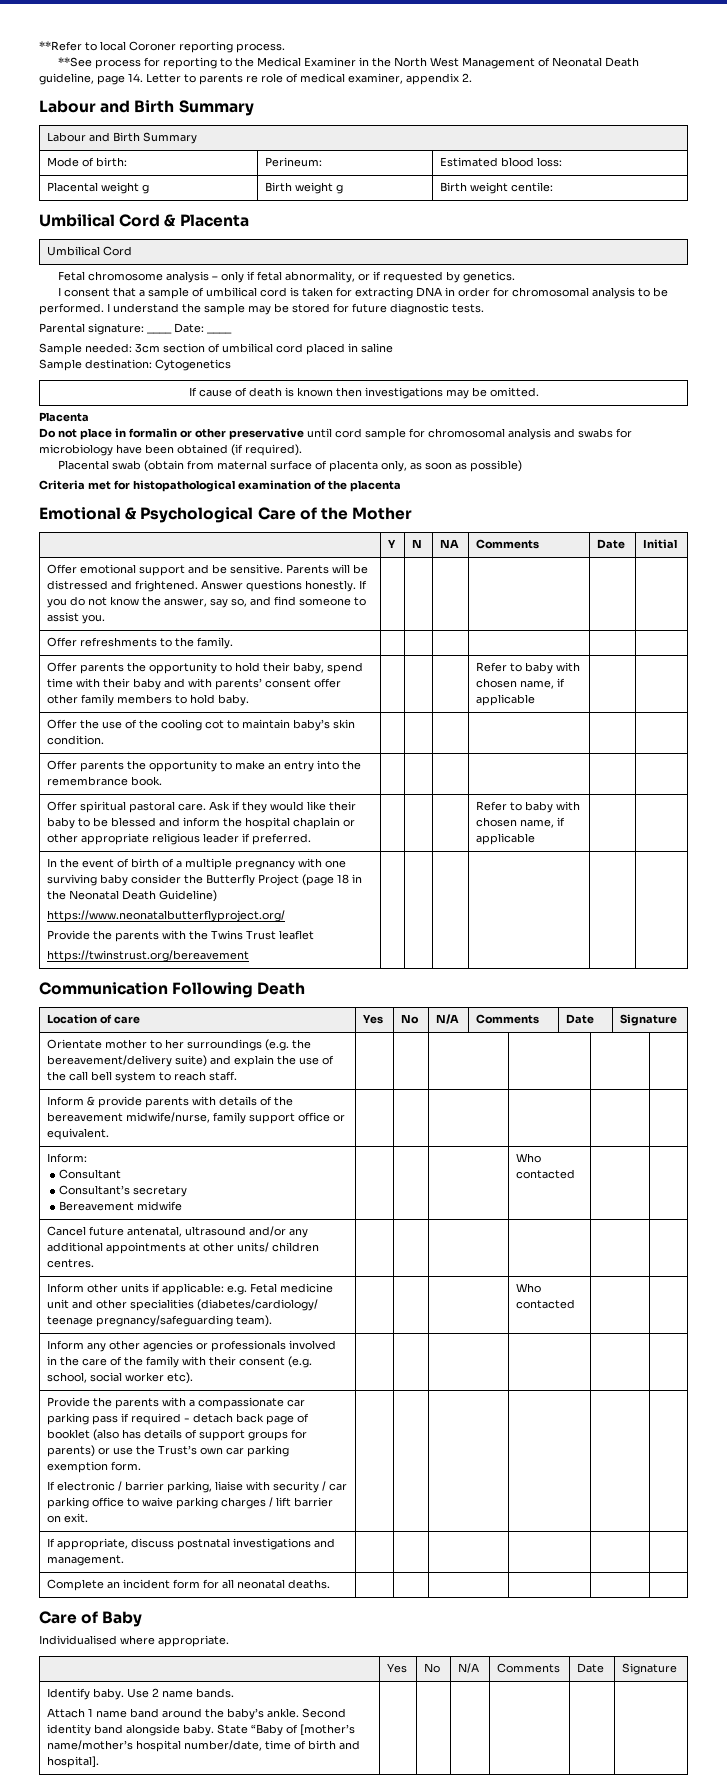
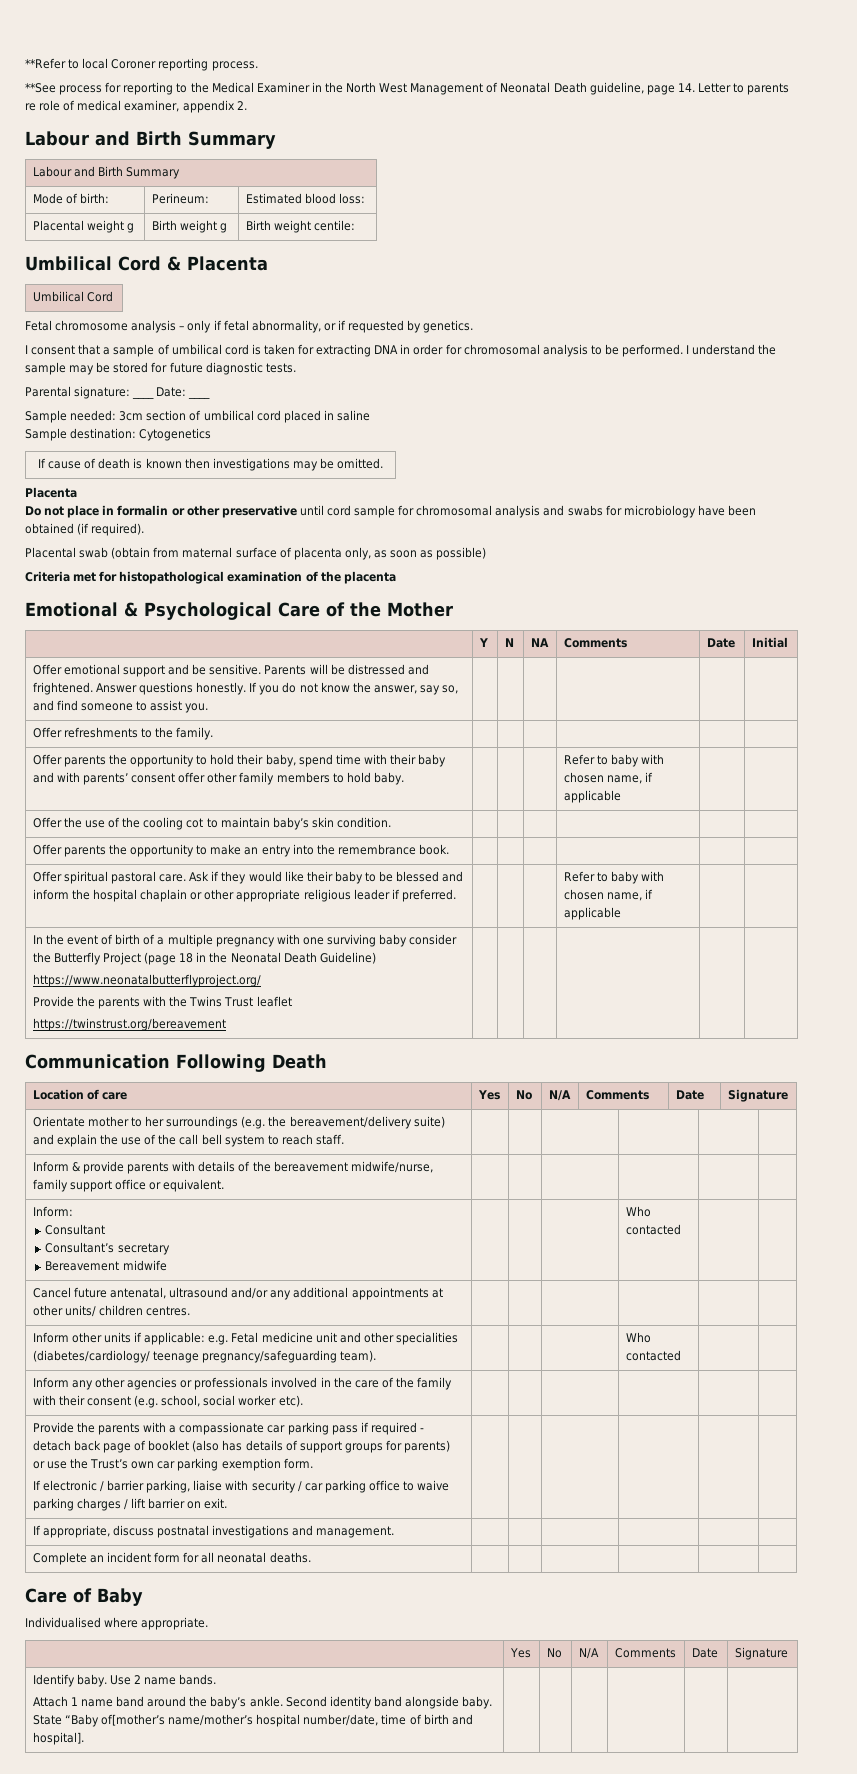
  Identify baby. Use 2 name bands.
- Attach 1 name band around the baby’s ankle. Second identity band alongside baby. State “Baby of [mother’s name/mother’s hospital number/date, time of birth and hospital]. | | | | | |
+ Attach 1 name band around the baby’s ankle. Second identity band alongside baby. State “Baby of[mother’s name/mother’s hospital number/date, time of birth and hospital]. | | | | | |

